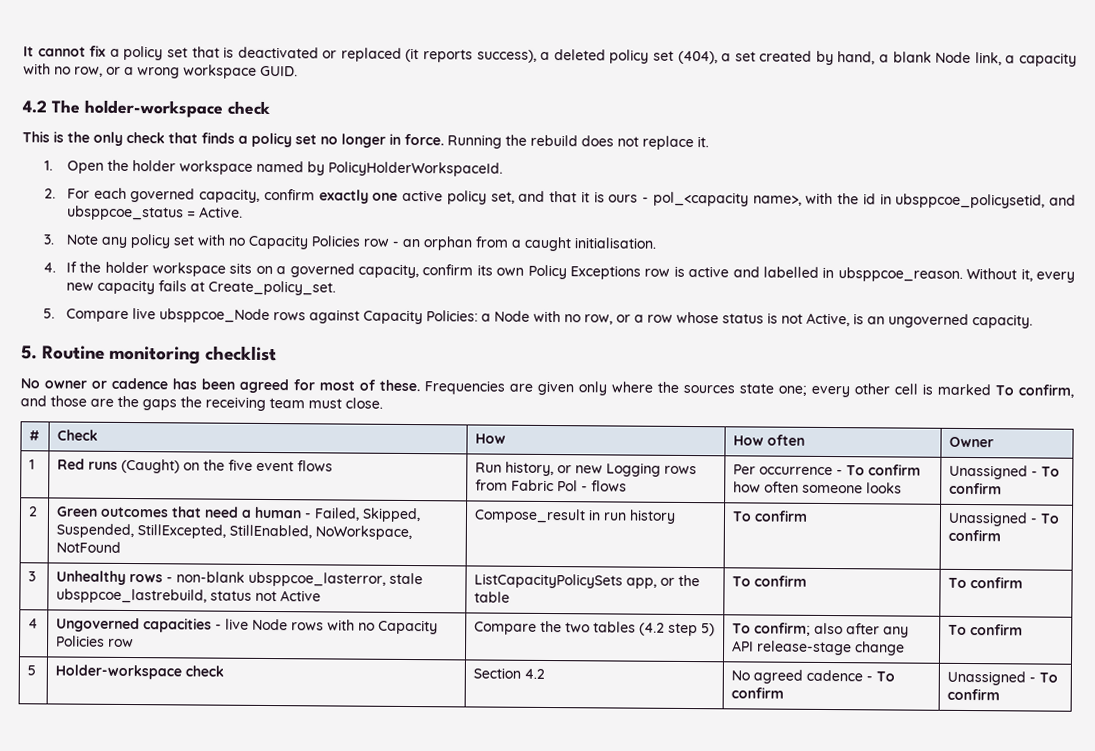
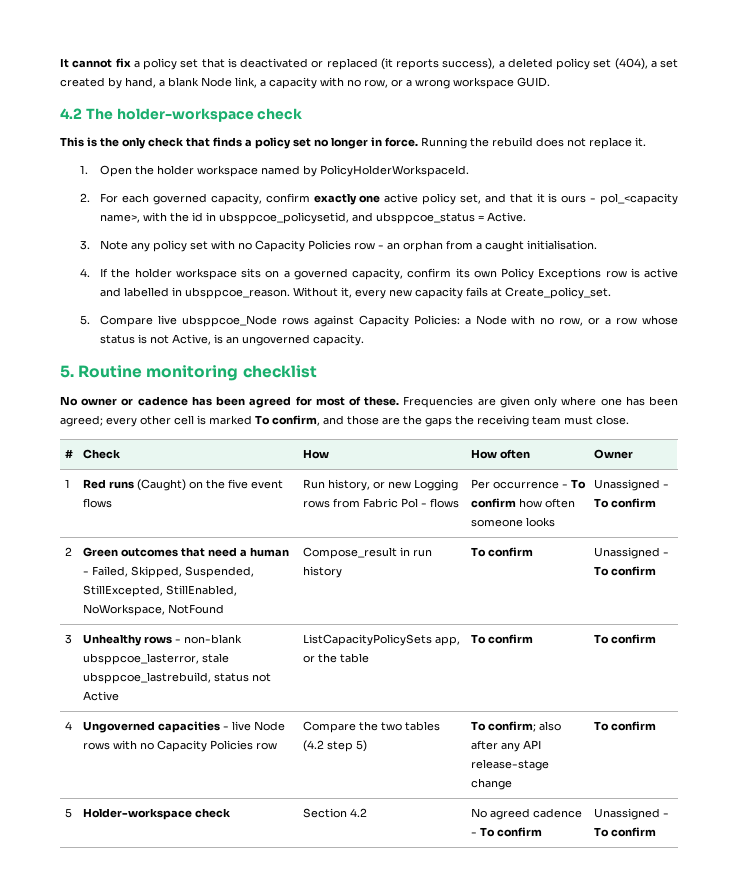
- Frequencies are given only where the sources state one; every other cell is marked To confirm, and those are the gaps the receiving team must close.
+ Frequencies are given only where one has been agreed; every other cell is marked To confirm, and those are the gaps the receiving team must close.

